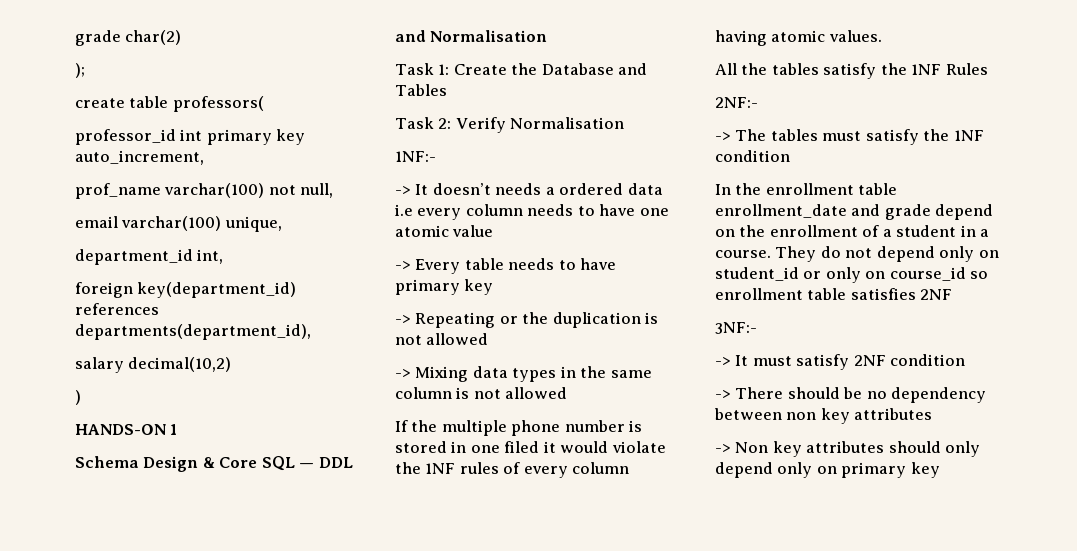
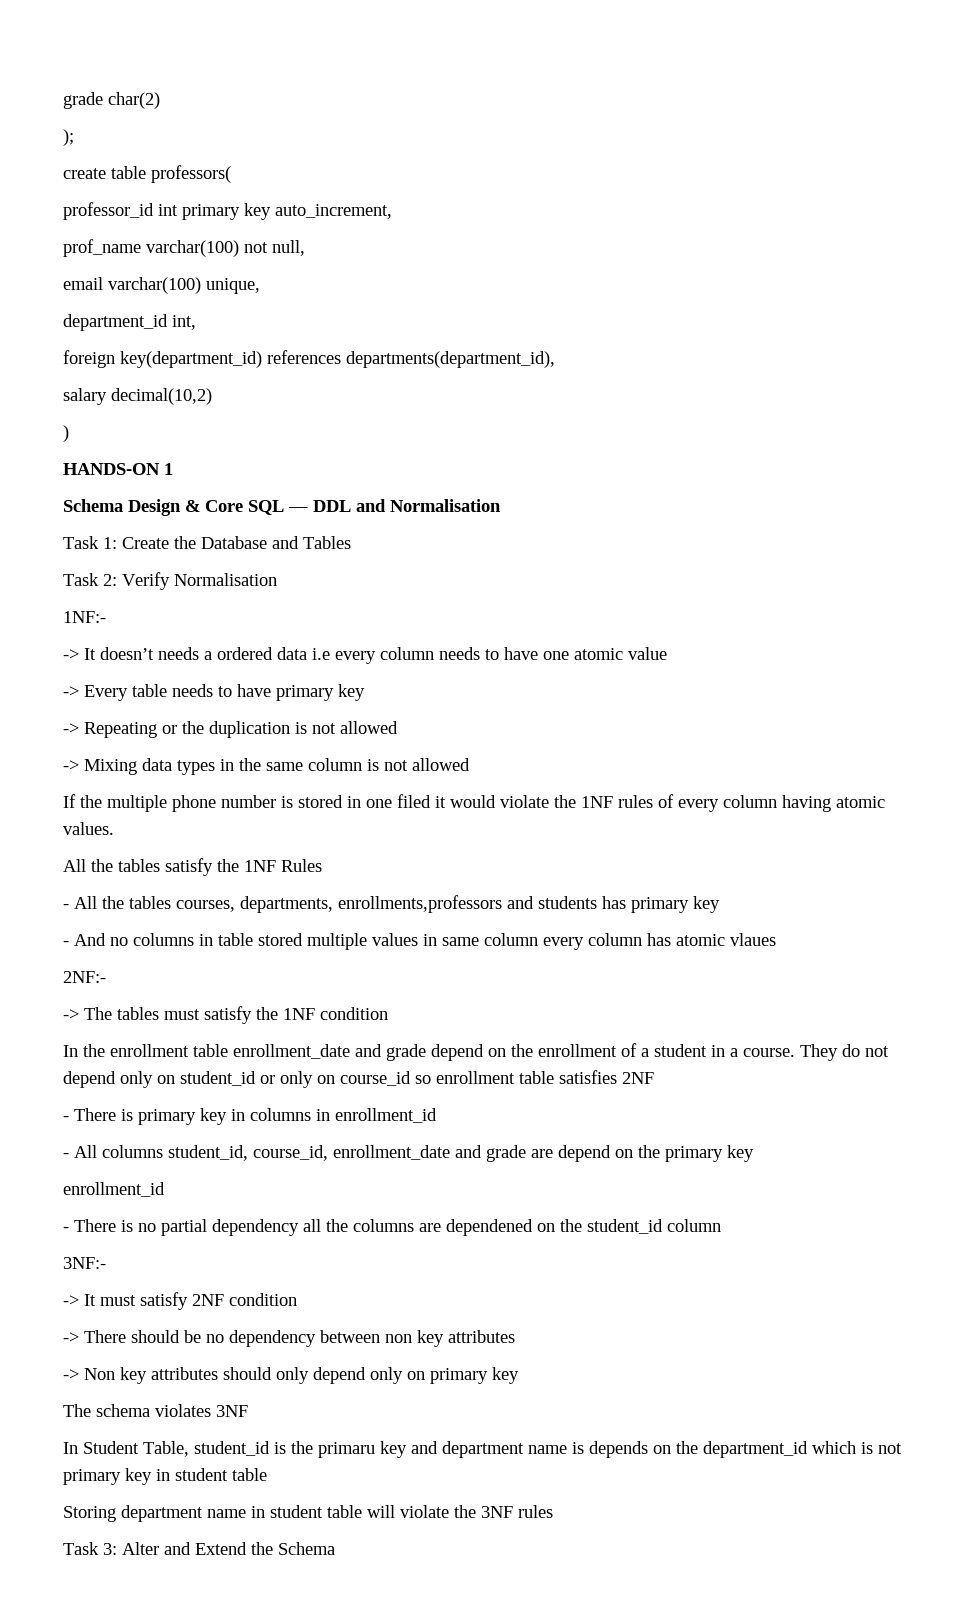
+ - All the tables courses, departments, enrollments,professors and students has primary key
+ - And no columns in table stored multiple values in same column every column has atomic vlaues
+ - There is primary key in columns in enrollment_id
+ - All columns student_id, course_id, enrollment_date and grade are depend on the primary key
+ enrollment_id
+ - There is no partial dependency all the columns are dependened on the student_id column
+ The schema violates 3NF
+ In Student Table, student_id is the primaru key and department name is depends on the department_id which is not primary key in student table
+ Storing department name in student table will violate the 3NF rules
+ Task 3: Alter and Extend the Schema

